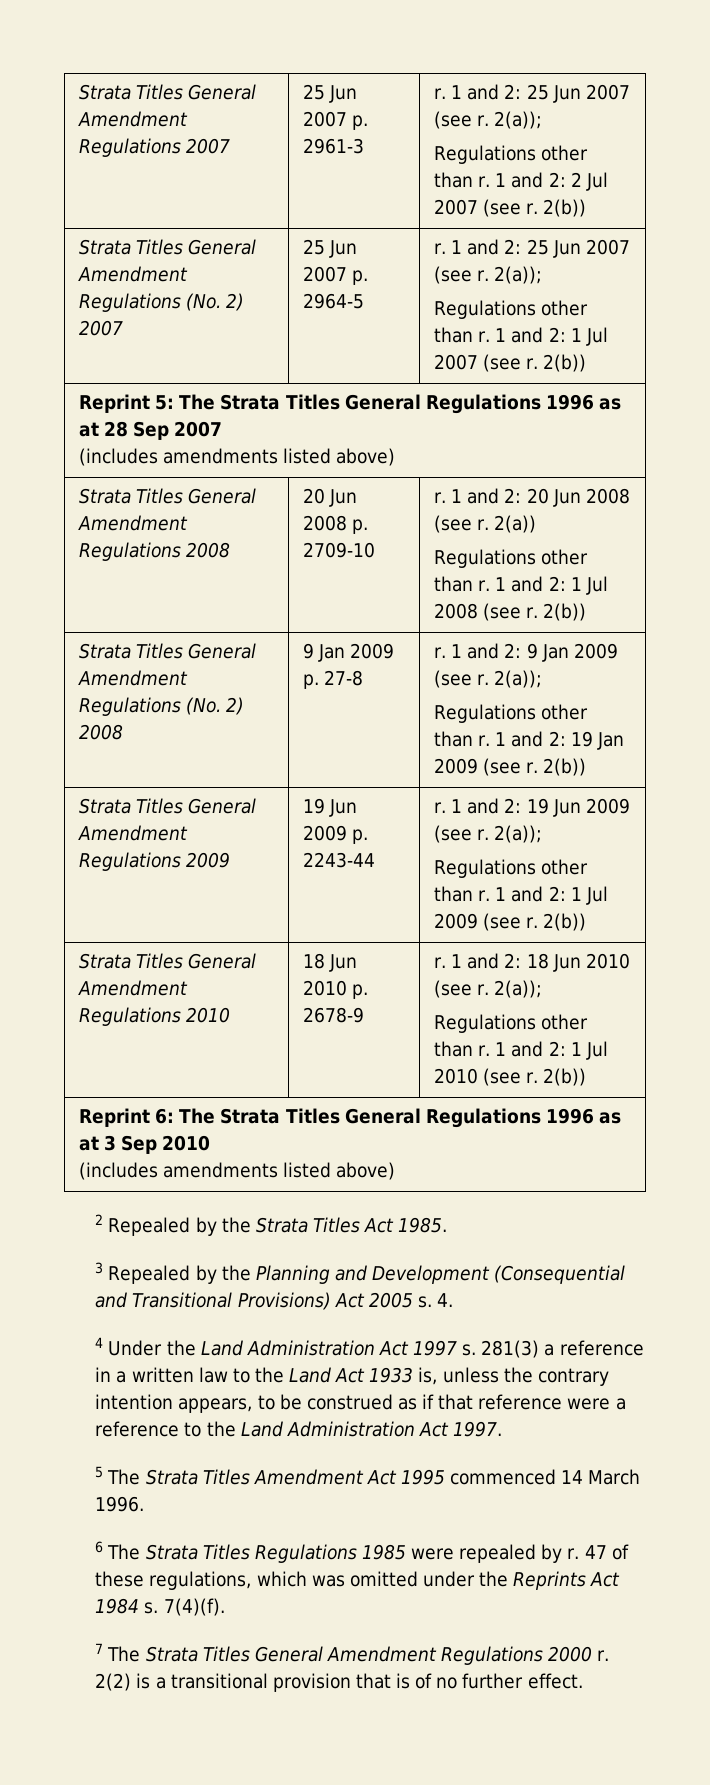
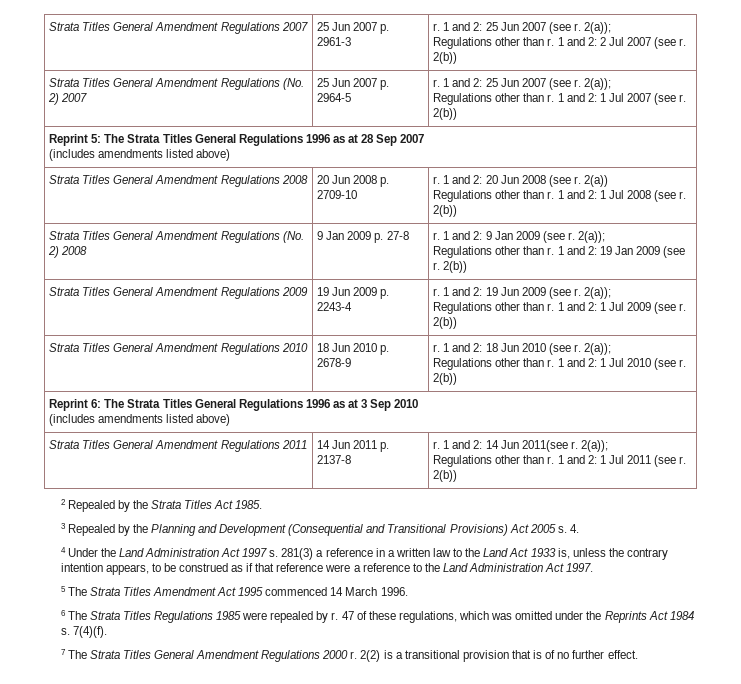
- Strata Titles General Amendment Regulations 2009 | 19 Jun 2009 p. 2243-44 | r. 1 and 2: 19 Jun 2009 (see r. 2(a));
+ Strata Titles General Amendment Regulations 2009 | 19 Jun 2009 p. 2243-4 | r. 1 and 2: 19 Jun 2009 (see r. 2(a));
+ Strata Titles General Amendment Regulations 2011 | 14 Jun 2011 p. 2137-8 | r. 1 and 2: 14 Jun 2011(see r. 2(a));
+ Regulations other than r. 1 and 2: 1 Jul 2011 (see r. 2(b))

